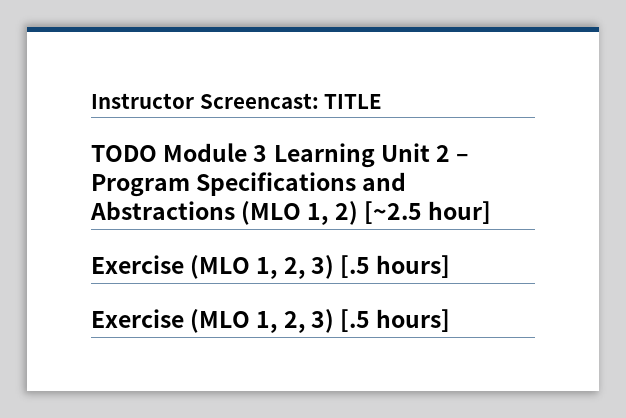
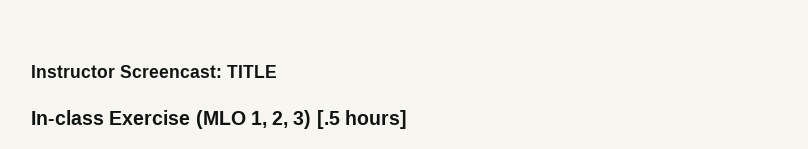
- TODO Module 3 Learning Unit 2 – Program Specifications and Abstractions (MLO 1, 2) [~2.5 hour]
- Exercise (MLO 1, 2, 3) [.5 hours]
- Exercise (MLO 1, 2, 3) [.5 hours]
+ In-class Exercise (MLO 1, 2, 3) [.5 hours]

